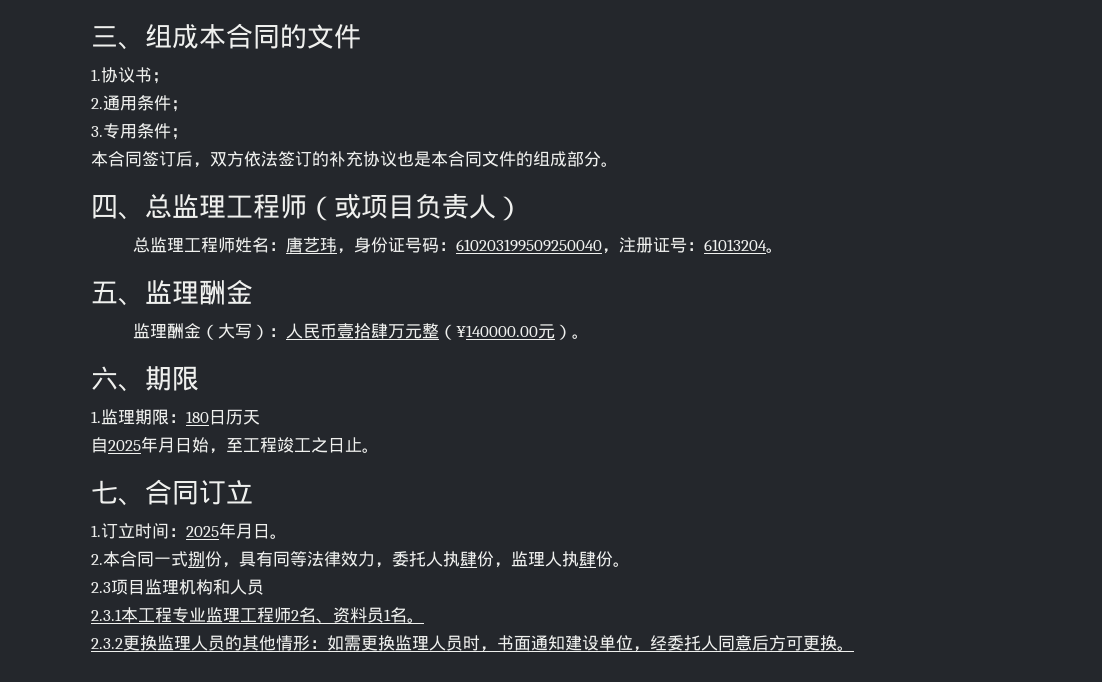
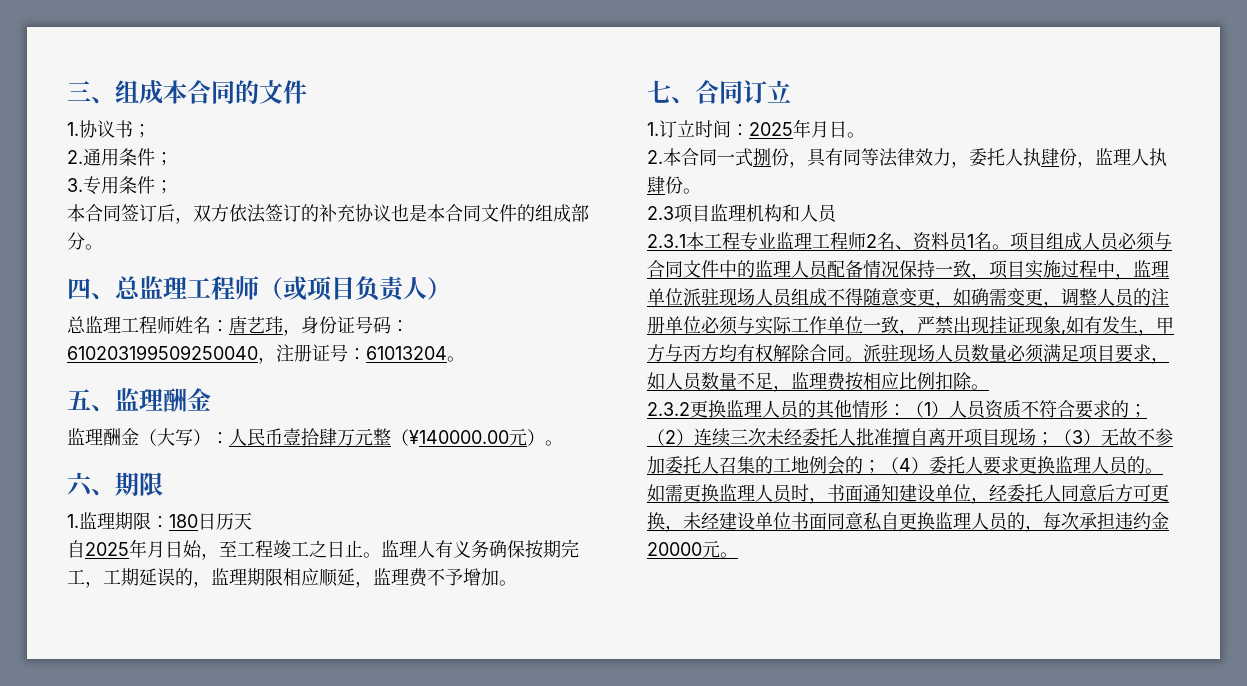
+ 监理人有义务确保按期完工，工期延误的，监理期限相应顺延，监理费不予增加。
+ 项目组成人员必须与合同文件中的监理人员配备情况保持一致，项目实施过程中，监理单位派驻现场人员组成不得随意变更，如确需变更，调整人员的注册单位必须与实际工作单位一致，严禁出现挂证现象,如有发生，甲方与丙方均有权解除合同。派驻现场人员数量必须满足项目要求，如人员数量不足，监理费按相应比例扣除。
- 2.3.2更换监理人员的其他情形：如需更换监理人员时，书面通知建设单位，经委托人同意后方可更换。
+ 2.3.2更换监理人员的其他情形：（1）人员资质不符合要求的；（2）连续三次未经委托人批准擅自离开项目现场；（3）无故不参加委托人召集的工地例会的；（4）委托人要求更换监理人员的。如需更换监理人员时，书面通知建设单位，经委托人同意后方可更换，未经建设单位书面同意私自更换监理人员的，每次承担违约金20000元。

